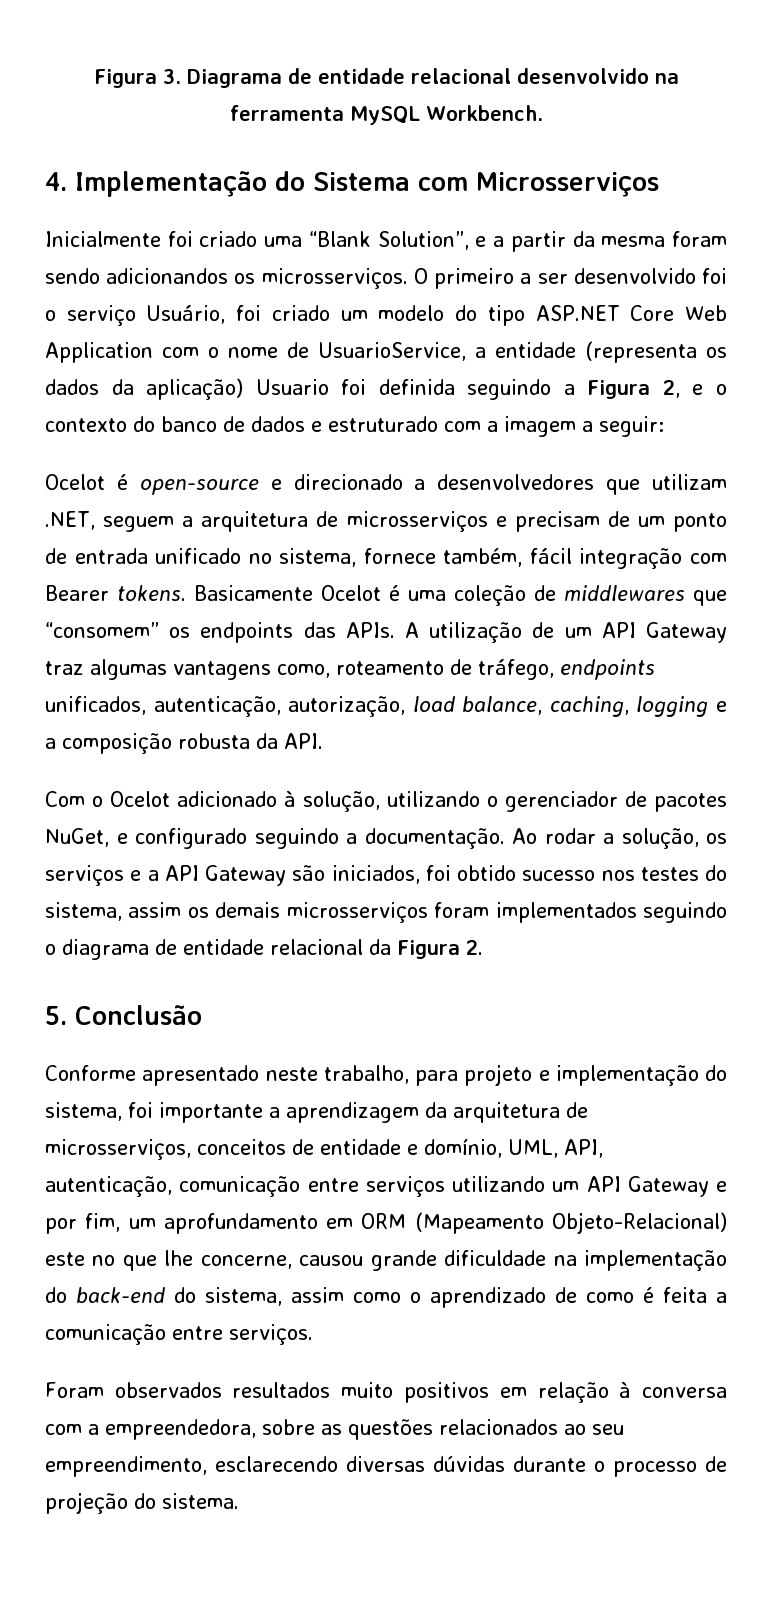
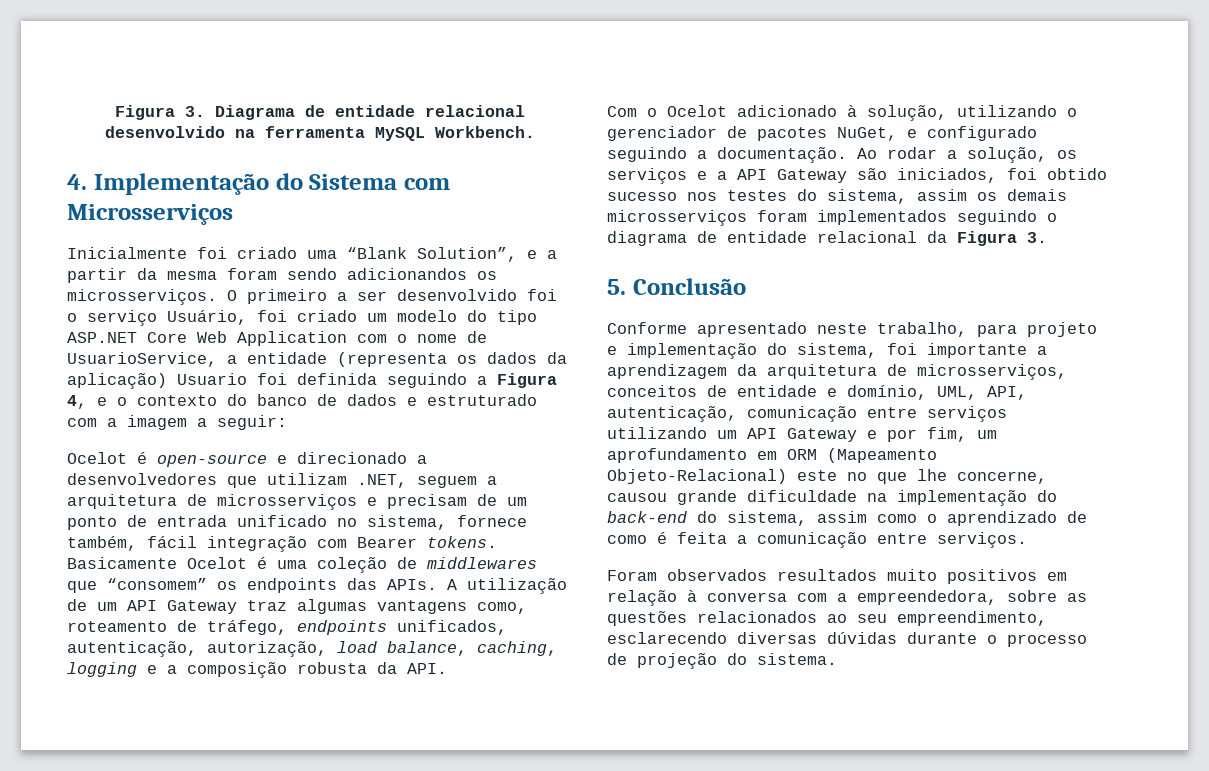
- O primeiro a ser desenvolvido foi o serviço Usuário, foi criado um modelo do tipo ASP.NET Core Web Application com o nome de UsuarioService, a entidade (representa os dados da aplicação) Usuario foi definida seguindo a Figura 2, e o contexto do banco de dados e estruturado com a imagem a seguir:
+ O primeiro a ser desenvolvido foi o serviço Usuário, foi criado um modelo do tipo ASP.NET Core Web Application com o nome de UsuarioService, a entidade (representa os dados da aplicação) Usuario foi definida seguindo a Figura 4, e o contexto do banco de dados e estruturado com a imagem a seguir:
- Ao rodar a solução, os serviços e a API Gateway são iniciados, foi obtido sucesso nos testes do sistema, assim os demais microsserviços foram implementados seguindo o diagrama de entidade relacional da Figura 2.
+ Ao rodar a solução, os serviços e a API Gateway são iniciados, foi obtido sucesso nos testes do sistema, assim os demais microsserviços foram implementados seguindo o diagrama de entidade relacional da Figura 3.

